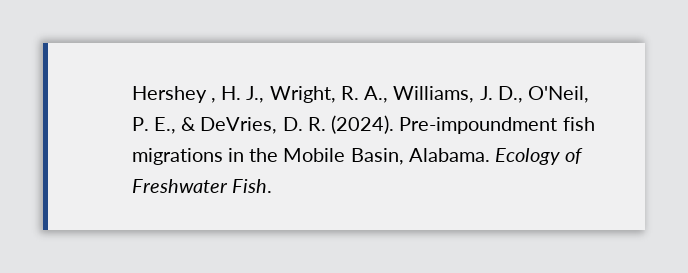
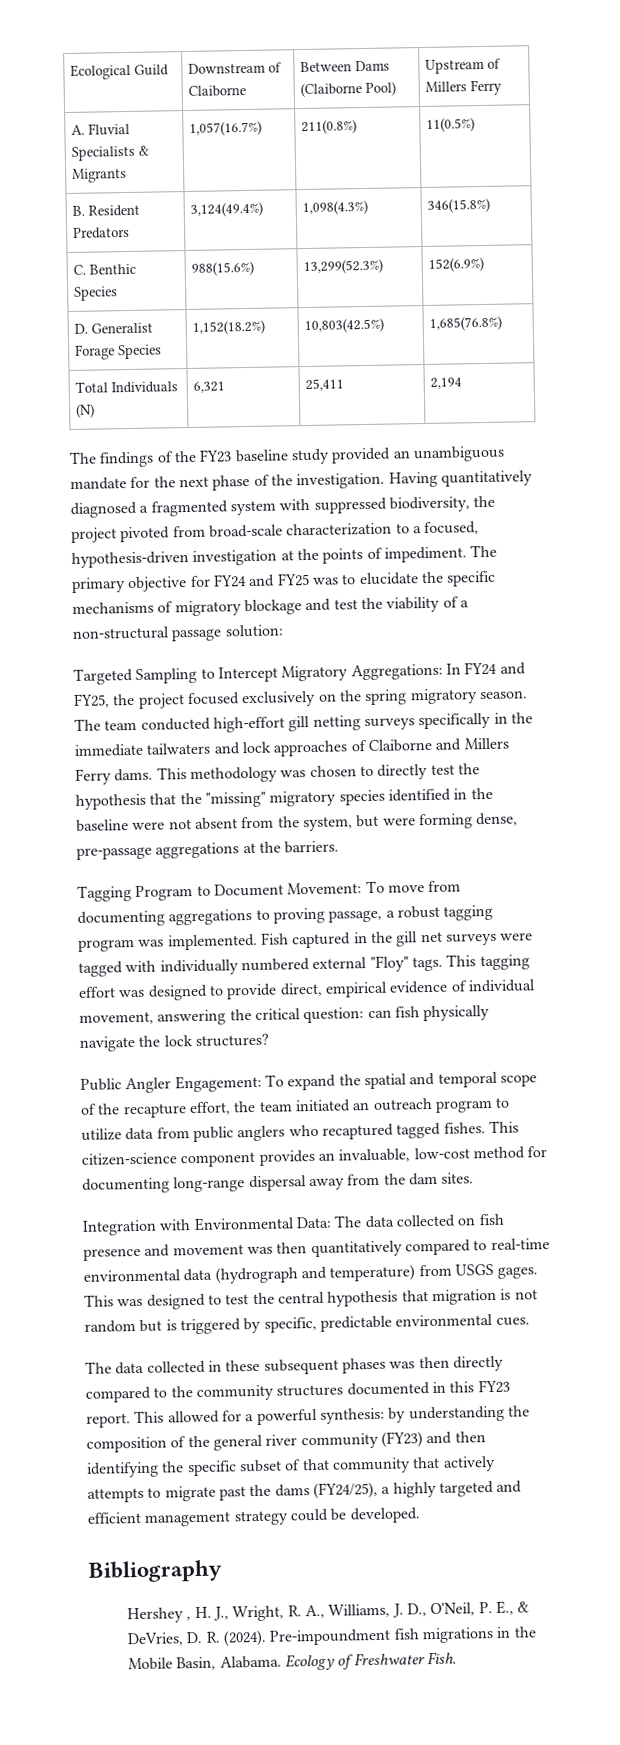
+ Ecological Guild | Downstream of Claiborne | Between Dams (Claiborne Pool) | Upstream of Millers Ferry
+ A. Fluvial Specialists & Migrants | 1,057(16.7%) | 211(0.8%) | 11(0.5%)
+ B. Resident Predators | 3,124(49.4%) | 1,098(4.3%) | 346(15.8%)
+ C. Benthic Species | 988(15.6%) | 13,299(52.3%) | 152(6.9%)
+ D. Generalist Forage Species | 1,152(18.2%) | 10,803(42.5%) | 1,685(76.8%)
+ Total Individuals (N) | 6,321 | 25,411 | 2,194
+ The findings of the FY23 baseline study provided an unambiguous mandate for the next phase of the investigation. Having quantitatively diagnosed a fragmented system with suppressed biodiversity, the project pivoted from broad-scale characterization to a focused, hypothesis-driven investigation at the points of impediment. The primary objective for FY24 and FY25 was to elucidate the specific mechanisms of migratory blockage and test the viability of a non-structural passage solution:
+ Targeted Sampling to Intercept Migratory Aggregations: In FY24 and FY25, the project focused exclusively on the spring migratory season. The team conducted high-effort gill netting surveys specifically in the immediate tailwaters and lock approaches of Claiborne and Millers Ferry dams. This methodology was chosen to directly test the hypothesis that the "missing" migratory species identified in the baseline were not absent from the system, but were forming dense, pre-passage aggregations at the barriers.
+ Tagging Program to Document Movement: To move from documenting aggregations to proving passage, a robust tagging program was implemented. Fish captured in the gill net surveys were tagged with individually numbered external "Floy" tags. This tagging effort was designed to provide direct, empirical evidence of individual movement, answering the critical question: can fish physically navigate the lock structures?
+ Public Angler Engagement: To expand the spatial and temporal scope of the recapture effort, the team initiated an outreach program to utilize data from public anglers who recaptured tagged fishes. This citizen-science component provides an invaluable, low-cost method for documenting long-range dispersal away from the dam sites.
+ Integration with Environmental Data: The data collected on fish presence and movement was then quantitatively compared to real-time environmental data (hydrograph and temperature) from USGS gages. This was designed to test the central hypothesis that migration is not random but is triggered by specific, predictable environmental cues.
+ The data collected in these subsequent phases was then directly compared to the community structures documented in this FY23 report. This allowed for a powerful synthesis: by understanding the composition of the general river community (FY23) and then identifying the specific subset of that community that actively attempts to migrate past the dams (FY24/25), a highly targeted and efficient management strategy could be developed.
+ Bibliography

